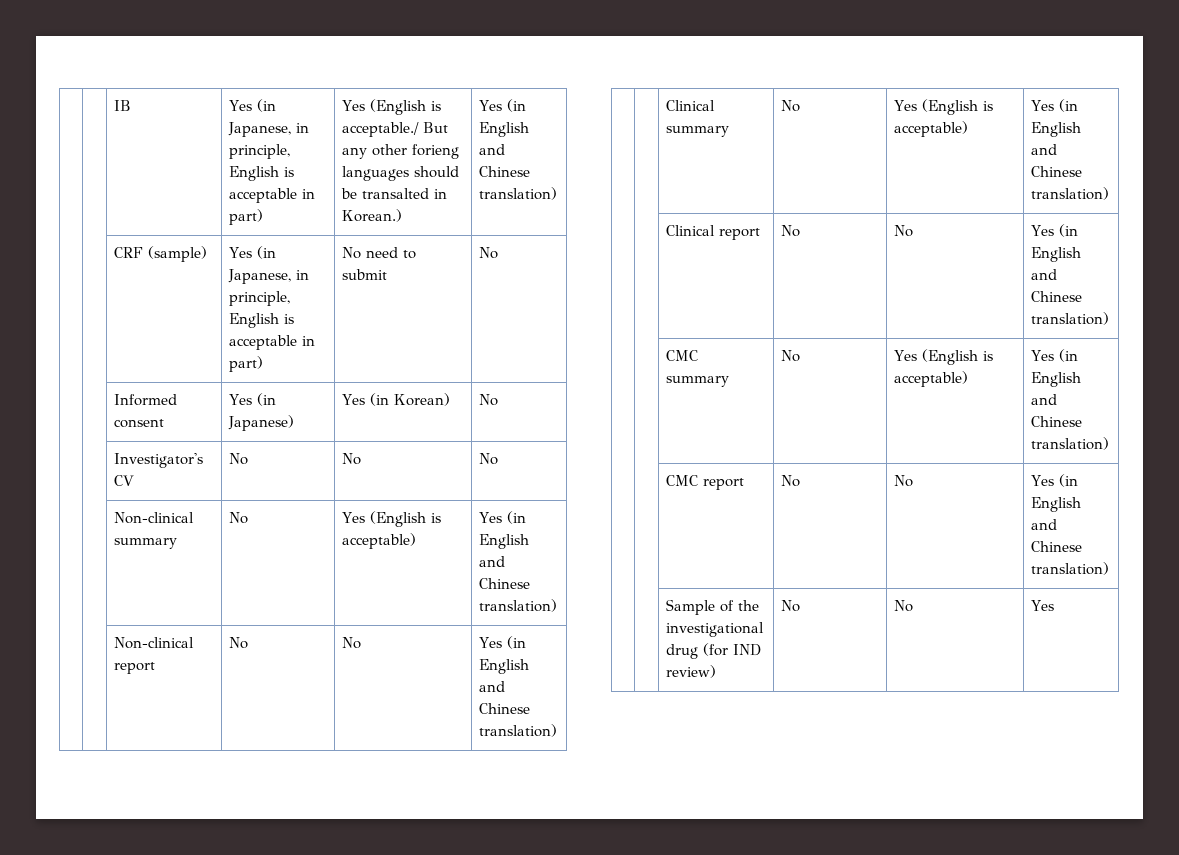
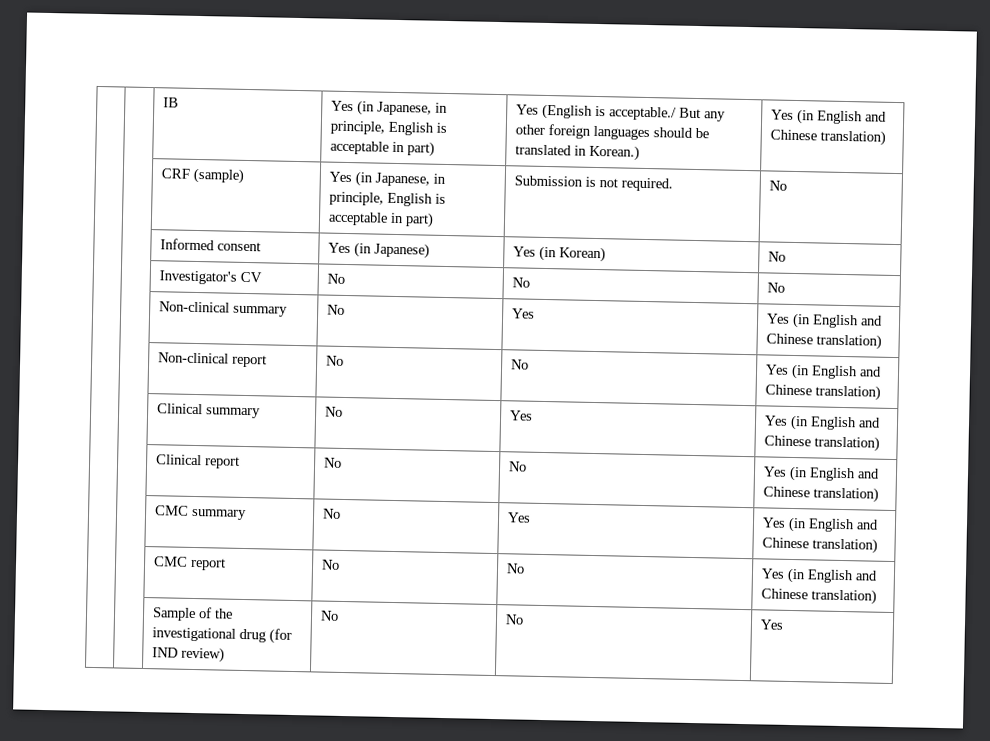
- | | IB | Yes (in Japanese, in principle, English is acceptable in part) | Yes (English is acceptable./ But any other forieng languages should be transalted in Korean.) | Yes (in English and Chinese translation)
+ | | IB | Yes (in Japanese, in principle, English is acceptable in part) | Yes (English is acceptable./ But any other foreign languages should be translated in Korean.) | Yes (in English and Chinese translation)
- | | CRF (sample) | Yes (in Japanese, in principle, English is acceptable in part) | No need to submit | No
+ | | CRF (sample) | Yes (in Japanese, in principle, English is acceptable in part) | Submission is not required. | No
- | | Non-clinical summary | No | Yes (English is acceptable) | Yes (in English and Chinese translation)
+ | | Non-clinical summary | No | Yes | Yes (in English and Chinese translation)
- | | Clinical summary | No | Yes (English is acceptable) | Yes (in English and Chinese translation)
+ | | Clinical summary | No | Yes | Yes (in English and Chinese translation)
- | | CMC summary | No | Yes (English is acceptable) | Yes (in English and Chinese translation)
+ | | CMC summary | No | Yes | Yes (in English and Chinese translation)

